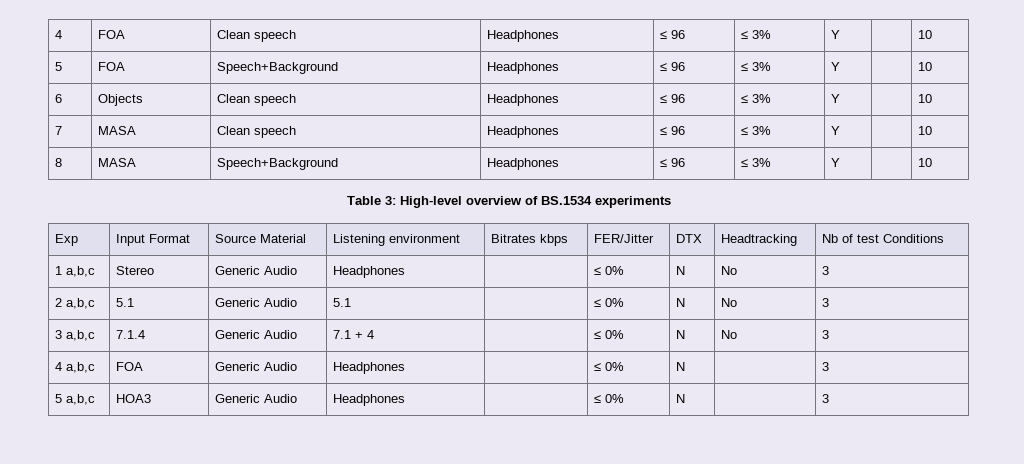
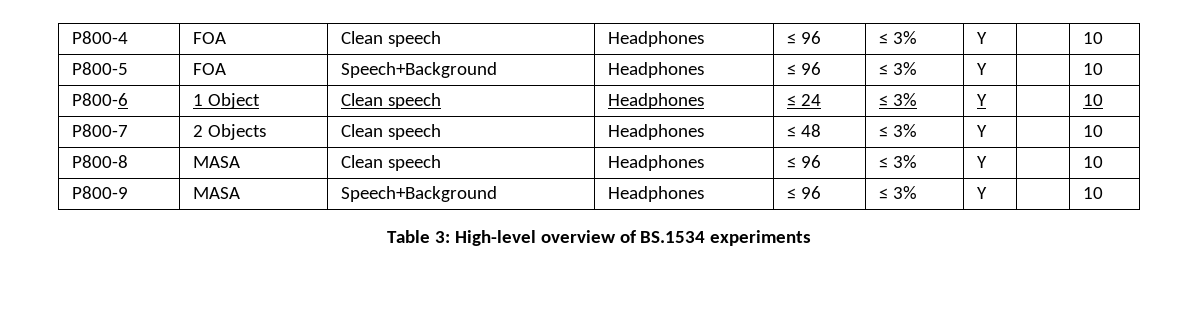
- 4 | FOA | Clean speech | Headphones | ≤ 96 | ≤ 3% | Y | | 10
+ P800-4 | FOA | Clean speech | Headphones | ≤ 96 | ≤ 3% | Y | | 10
- 5 | FOA | Speech+Background | Headphones | ≤ 96 | ≤ 3% | Y | | 10
+ P800-5 | FOA | Speech+Background | Headphones | ≤ 96 | ≤ 3% | Y | | 10
- 6 | Objects | Clean speech | Headphones | ≤ 96 | ≤ 3% | Y | | 10
- 7 | MASA | Clean speech | Headphones | ≤ 96 | ≤ 3% | Y | | 10
+ P800-6 | 1 Object | Clean speech | Headphones | ≤ 24 | ≤ 3% | Y | | 10
+ P800-7 | 2 Objects | Clean speech | Headphones | ≤ 48 | ≤ 3% | Y | | 10
+ P800-8 | MASA | Clean speech | Headphones | ≤ 96 | ≤ 3% | Y | | 10
- 8 | MASA | Speech+Background | Headphones | ≤ 96 | ≤ 3% | Y | | 10
+ P800-9 | MASA | Speech+Background | Headphones | ≤ 96 | ≤ 3% | Y | | 10
- Exp | Input Format | Source Material | Listening environment | Bitrates kbps | FER/Jitter | DTX | Headtracking | Nb of test Conditions
- 1 a,b,c | Stereo | Generic Audio | Headphones | | ≤ 0% | N | No | 3
- 2 a,b,c | 5.1 | Generic Audio | 5.1 | | ≤ 0% | N | No | 3
- 3 a,b,c | 7.1.4 | Generic Audio | 7.1 + 4 | | ≤ 0% | N | No | 3
- 4 a,b,c | FOA | Generic Audio | Headphones | | ≤ 0% | N | | 3
- 5 a,b,c | HOA3 | Generic Audio | Headphones | | ≤ 0% | N | | 3

